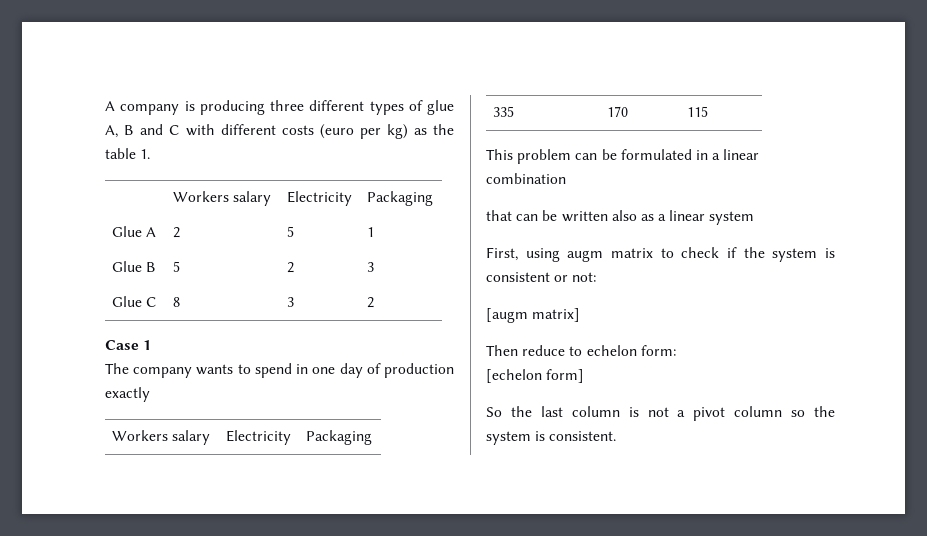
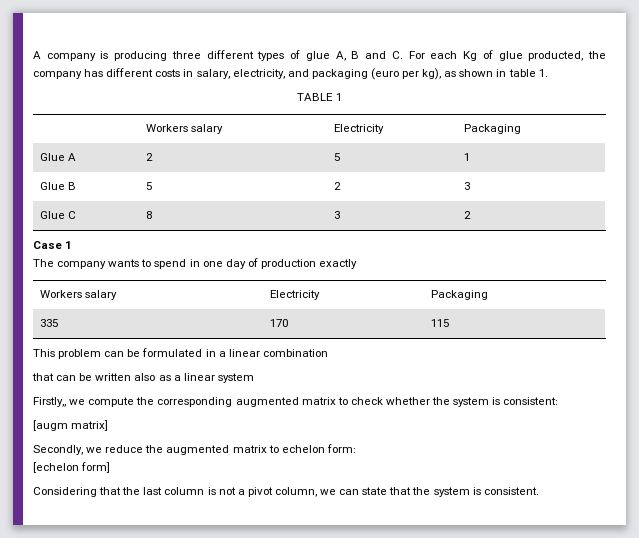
- A company is producing three different types of glue A, B and C with different costs (euro per kg) as the table 1.
+ A company is producing three different types of glue A, B and C. For each Kg of glue producted, the company has different costs in salary, electricity, and packaging (euro per kg), as shown in table 1.
+ TABLE 1
- First, using augm matrix to check if the system is consistent or not:
+ Firstly,, we compute the corresponding augmented matrix to check whether the system is consistent:
- Then reduce to echelon form:
+ Secondly, we reduce the augmented matrix to echelon form:
- So the last column is not a pivot column so the system is consistent.
+ Considering that the last column is not a pivot column, we can state that the system is consistent.

